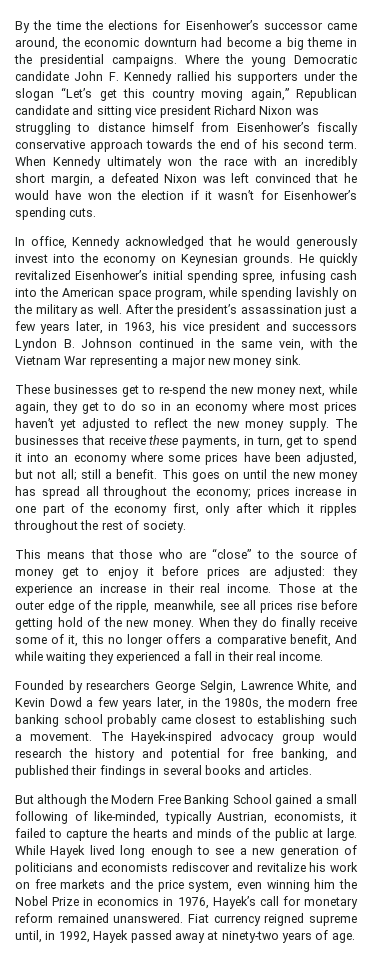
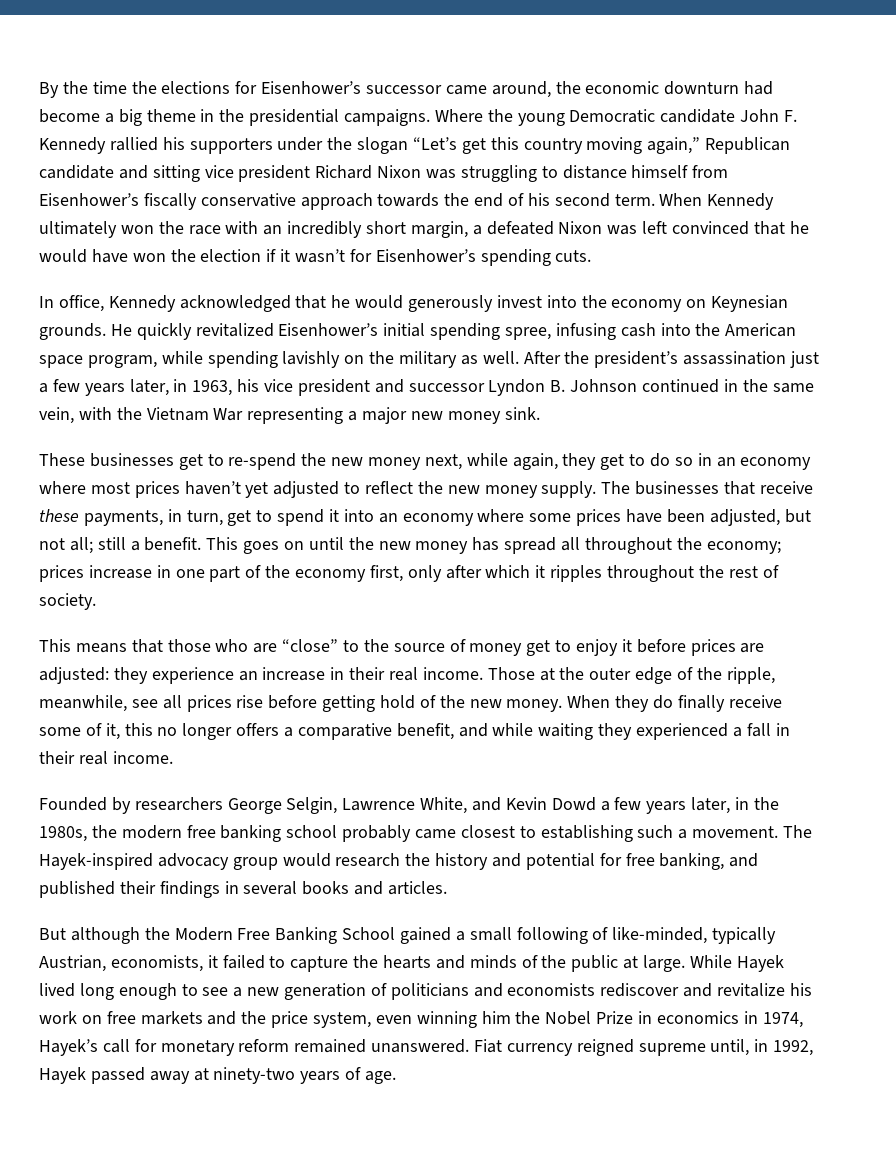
- After the president’s assassination just a few years later, in 1963, his vice president and successors Lyndon B. Johnson continued in the same vein, with the Vietnam War representing a major new money sink.
+ After the president’s assassination just a few years later, in 1963, his vice president and successor Lyndon B. Johnson continued in the same vein, with the Vietnam War representing a major new money sink.
- When they do finally receive some of it, this no longer offers a comparative benefit, And while waiting they experienced a fall in their real income.
+ When they do finally receive some of it, this no longer offers a comparative benefit, and while waiting they experienced a fall in their real income.
- While Hayek lived long enough to see a new generation of politicians and economists rediscover and revitalize his work on free markets and the price system, even winning him the Nobel Prize in economics in 1976, Hayek’s call for monetary reform remained unanswered.
+ While Hayek lived long enough to see a new generation of politicians and economists rediscover and revitalize his work on free markets and the price system, even winning him the Nobel Prize in economics in 1974, Hayek’s call for monetary reform remained unanswered.

